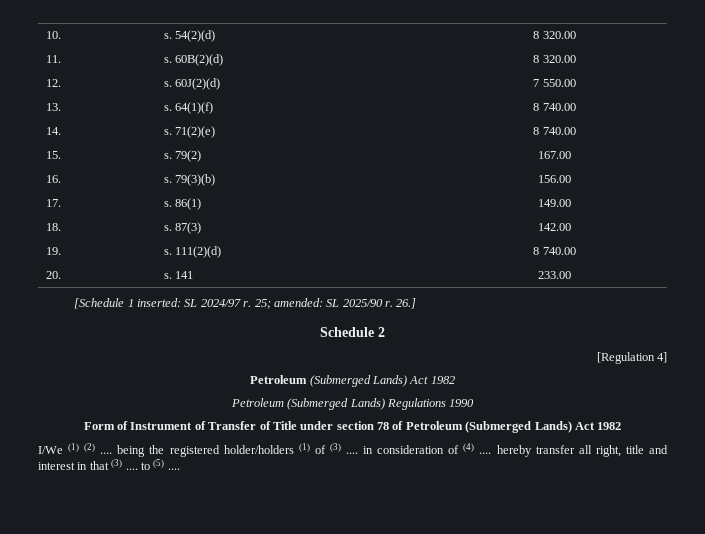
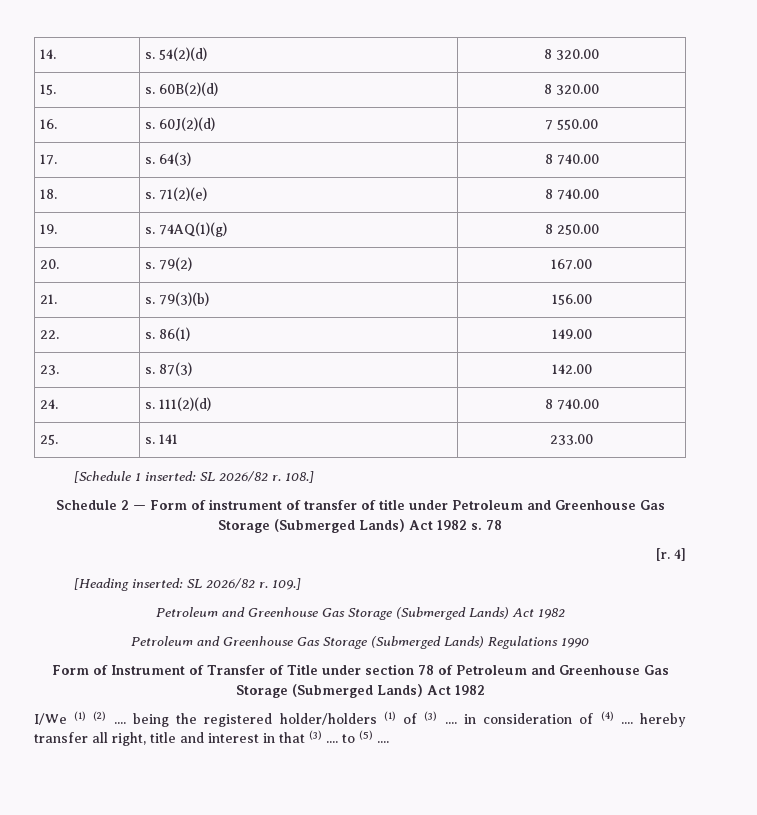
- 10. | s. 54(2)(d) | 8 320.00
+ 14. | s. 54(2)(d) | 8 320.00
- 11. | s. 60B(2)(d) | 8 320.00
+ 15. | s. 60B(2)(d) | 8 320.00
- 12. | s. 60J(2)(d) | 7 550.00
+ 16. | s. 60J(2)(d) | 7 550.00
- 13. | s. 64(1)(f) | 8 740.00
- 14. | s. 71(2)(e) | 8 740.00
+ 17. | s. 64(3) | 8 740.00
+ 18. | s. 71(2)(e) | 8 740.00
- 15. | s. 79(2) | 167.00
+ 19. | s. 74AQ(1)(g) | 8 250.00
+ 20. | s. 79(2) | 167.00
- 16. | s. 79(3)(b) | 156.00
+ 21. | s. 79(3)(b) | 156.00
- 17. | s. 86(1) | 149.00
+ 22. | s. 86(1) | 149.00
- 18. | s. 87(3) | 142.00
+ 23. | s. 87(3) | 142.00
- 19. | s. 111(2)(d) | 8 740.00
+ 24. | s. 111(2)(d) | 8 740.00
- 20. | s. 141 | 233.00
+ 25. | s. 141 | 233.00
- [Schedule 1 inserted: SL 2024/97 r. 25; amended: SL 2025/90 r. 26.]
- Schedule 2
- [Regulation 4]
- Petroleum (Submerged Lands) Act 1982
+ [Schedule 1 inserted: SL 2026/82 r. 108.]
+ Schedule 2 — Form of instrument of transfer of title under Petroleum and Greenhouse Gas Storage (Submerged Lands) Act 1982 s. 78
+ [r. 4]
+ [Heading inserted: SL 2026/82 r. 109.]
+ Petroleum and Greenhouse Gas Storage (Submerged Lands) Act 1982
- Petroleum (Submerged Lands) Regulations 1990
+ Petroleum and Greenhouse Gas Storage (Submerged Lands) Regulations 1990
- Form of Instrument of Transfer of Title under section 78 of Petroleum (Submerged Lands) Act 1982
+ Form of Instrument of Transfer of Title under section 78 of Petroleum and Greenhouse Gas Storage (Submerged Lands) Act 1982

